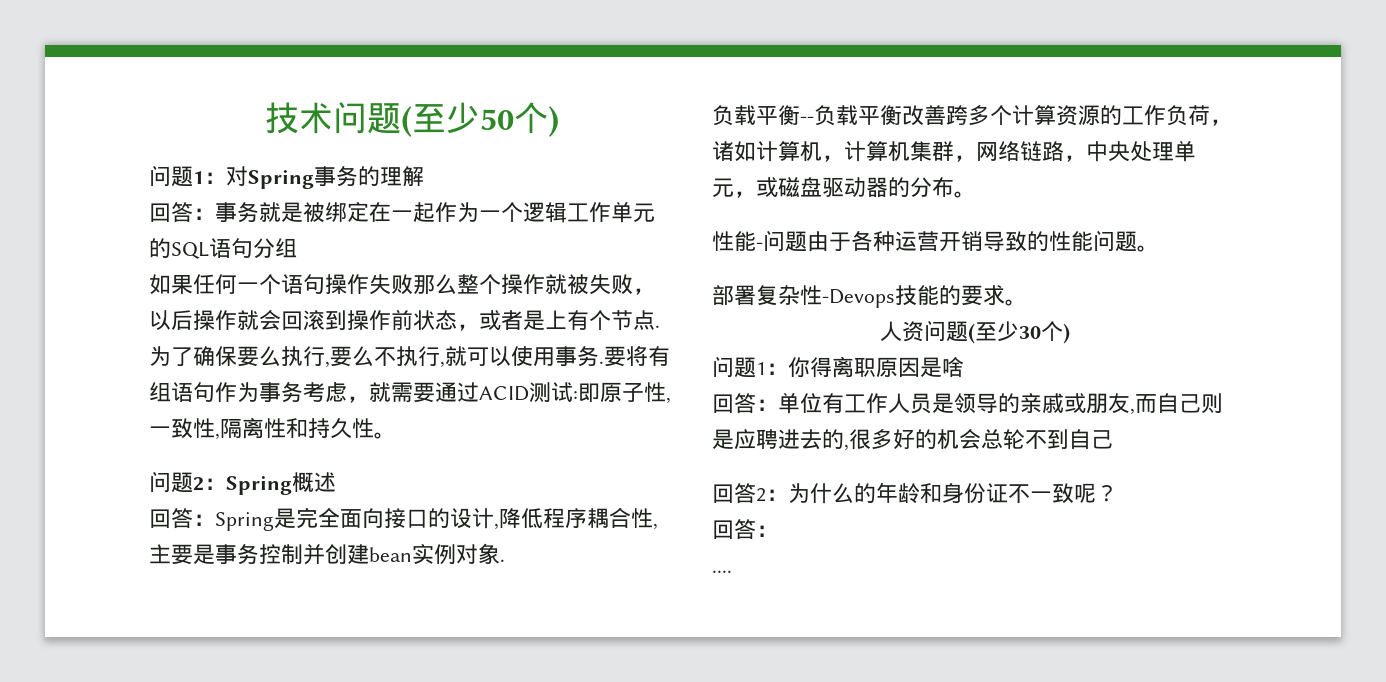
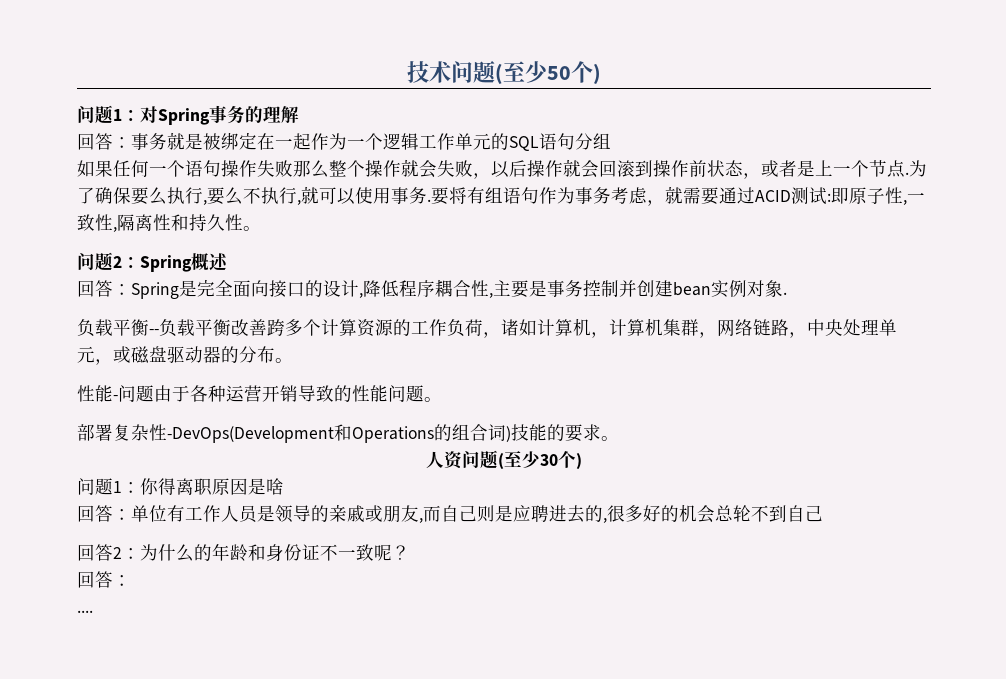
- 如果任何一个语句操作失败那么整个操作就被失败，以后操作就会回滚到操作前状态，或者是上有个节点.
+ 如果任何一个语句操作失败那么整个操作就会失败，以后操作就会回滚到操作前状态，或者是上一个节点.
- 部署复杂性-Devops技能的要求。
+ 部署复杂性-DevOps(Development和Operations的组合词)技能的要求。

